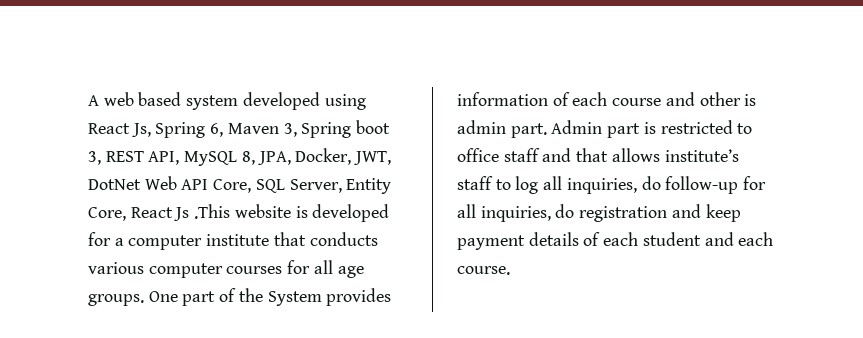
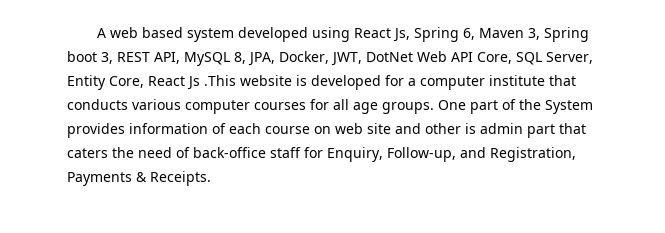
- One part of the System provides information of each course and other is admin part. Admin part is restricted to office staff and that allows institute’s staff to log all inquiries, do follow-up for all inquiries, do registration and keep payment details of each student and each course.
+ One part of the System provides information of each course on web site and other is admin part that caters the need of back-office staff for Enquiry, Follow-up, and Registration, Payments & Receipts.

